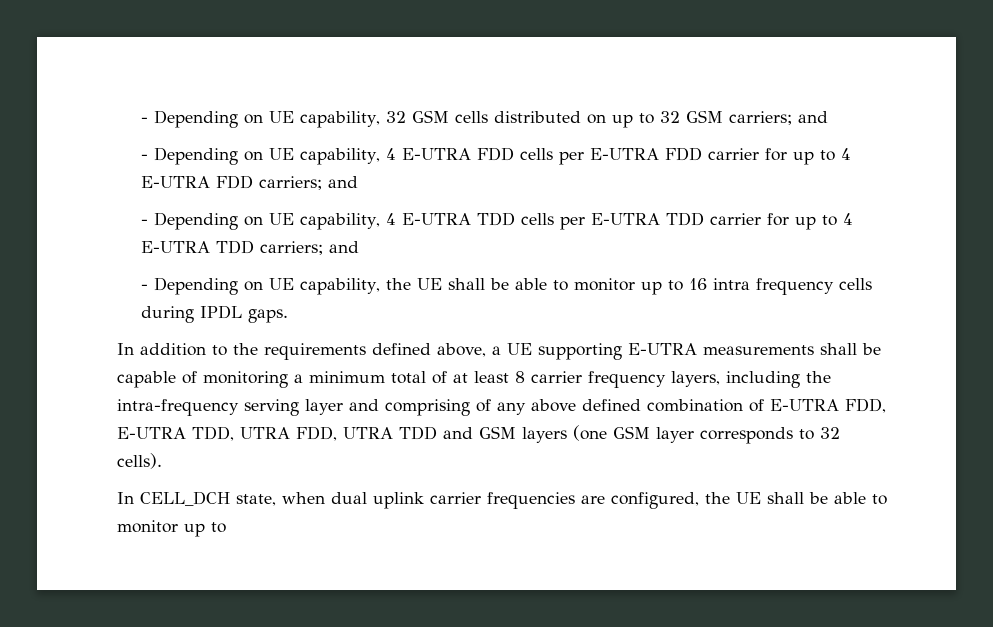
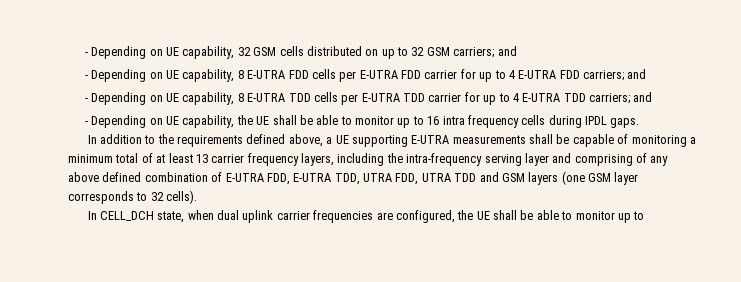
- - Depending on UE capability, 4 E-UTRA FDD cells per E-UTRA FDD carrier for up to 4 E-UTRA FDD carriers; and
+ - Depending on UE capability, 8 E-UTRA FDD cells per E-UTRA FDD carrier for up to 4 E-UTRA FDD carriers; and
- - Depending on UE capability, 4 E-UTRA TDD cells per E-UTRA TDD carrier for up to 4 E-UTRA TDD carriers; and
+ - Depending on UE capability, 8 E-UTRA TDD cells per E-UTRA TDD carrier for up to 4 E-UTRA TDD carriers; and
- In addition to the requirements defined above, a UE supporting E-UTRA measurements shall be capable of monitoring a minimum total of at least 8 carrier frequency layers, including the intra-frequency serving layer and comprising of any above defined combination of E-UTRA FDD, E-UTRA TDD, UTRA FDD, UTRA TDD and GSM layers (one GSM layer corresponds to 32 cells).
+ In addition to the requirements defined above, a UE supporting E-UTRA measurements shall be capable of monitoring a minimum total of at least 13 carrier frequency layers, including the intra-frequency serving layer and comprising of any above defined combination of E-UTRA FDD, E-UTRA TDD, UTRA FDD, UTRA TDD and GSM layers (one GSM layer corresponds to 32 cells).

